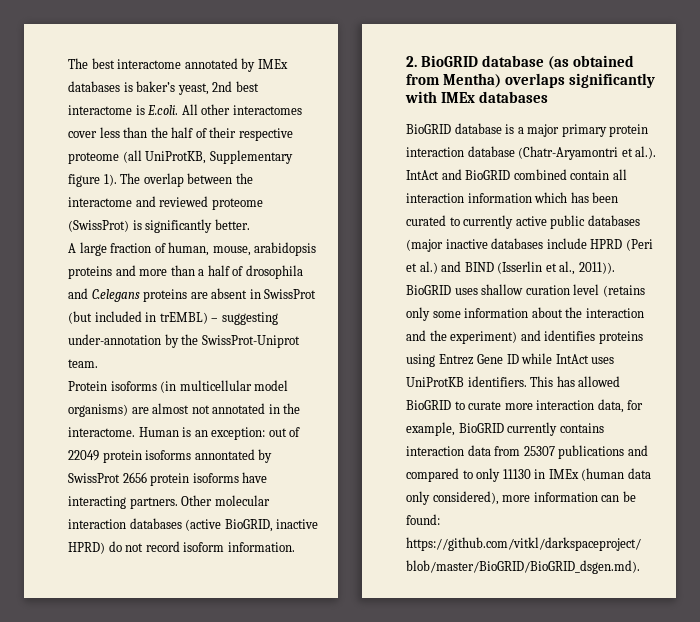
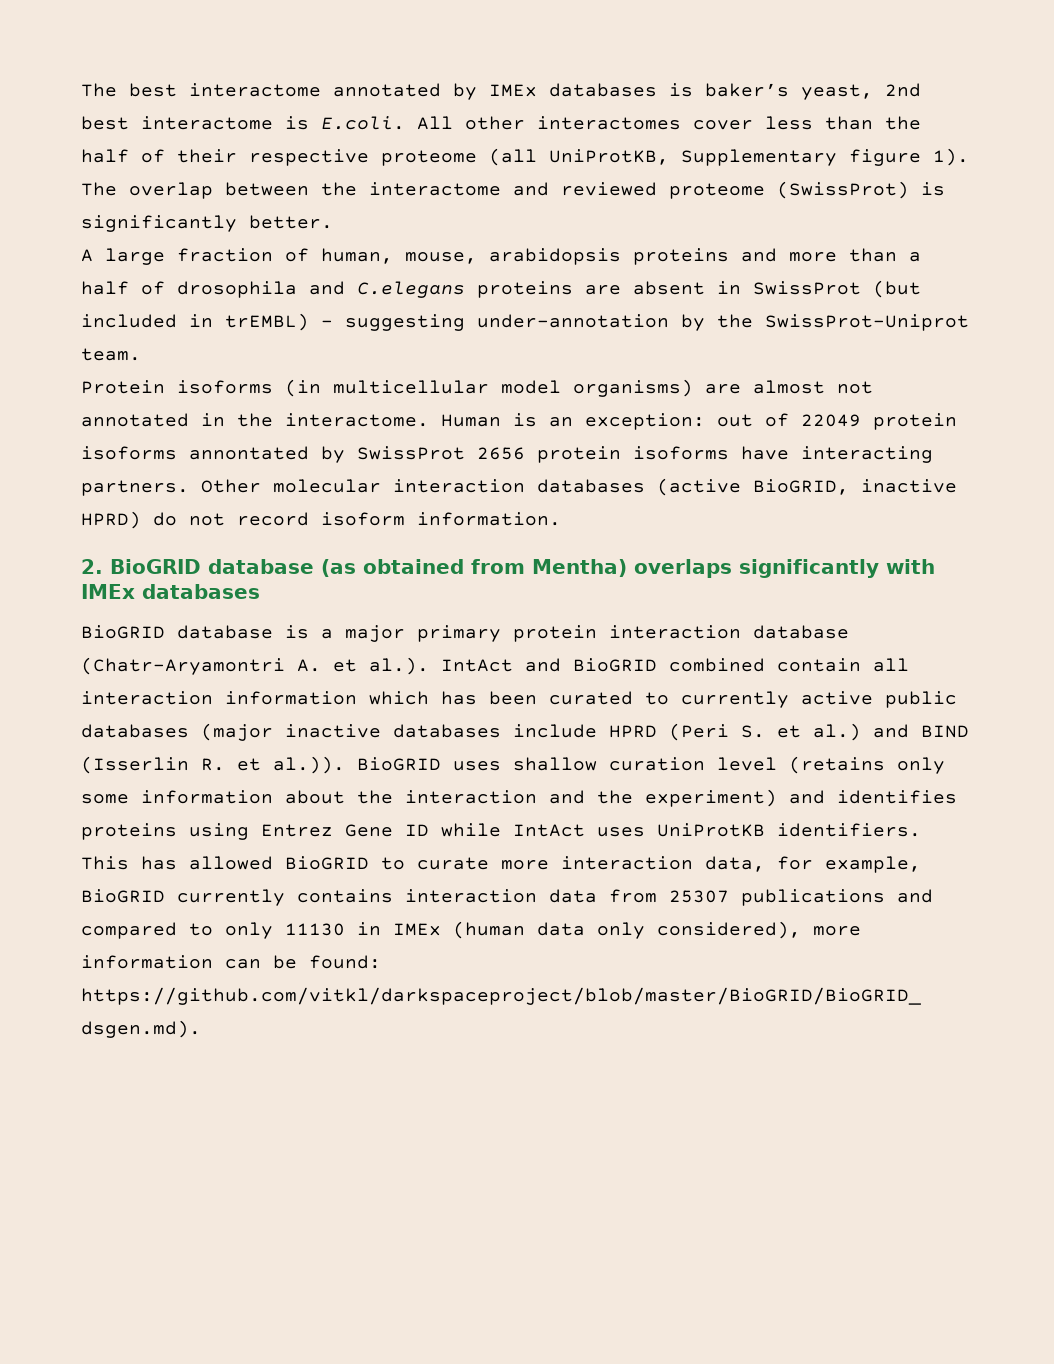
- BioGRID database is a major primary protein interaction database (Chatr-Aryamontri et al.). IntAct and BioGRID combined contain all interaction information which has been curated to currently active public databases (major inactive databases include HPRD (Peri et al.) and BIND (Isserlin et al., 2011)). BioGRID uses shallow curation level (retains only some information about the interaction and the experiment) and identifies proteins using Entrez Gene ID while IntAct uses UniProtKB identifiers.
+ BioGRID database is a major primary protein interaction database (Chatr-Aryamontri A. et al.). IntAct and BioGRID combined contain all interaction information which has been curated to currently active public databases (major inactive databases include HPRD (Peri S. et al.) and BIND (Isserlin R. et al.)). BioGRID uses shallow curation level (retains only some information about the interaction and the experiment) and identifies proteins using Entrez Gene ID while IntAct uses UniProtKB identifiers.

